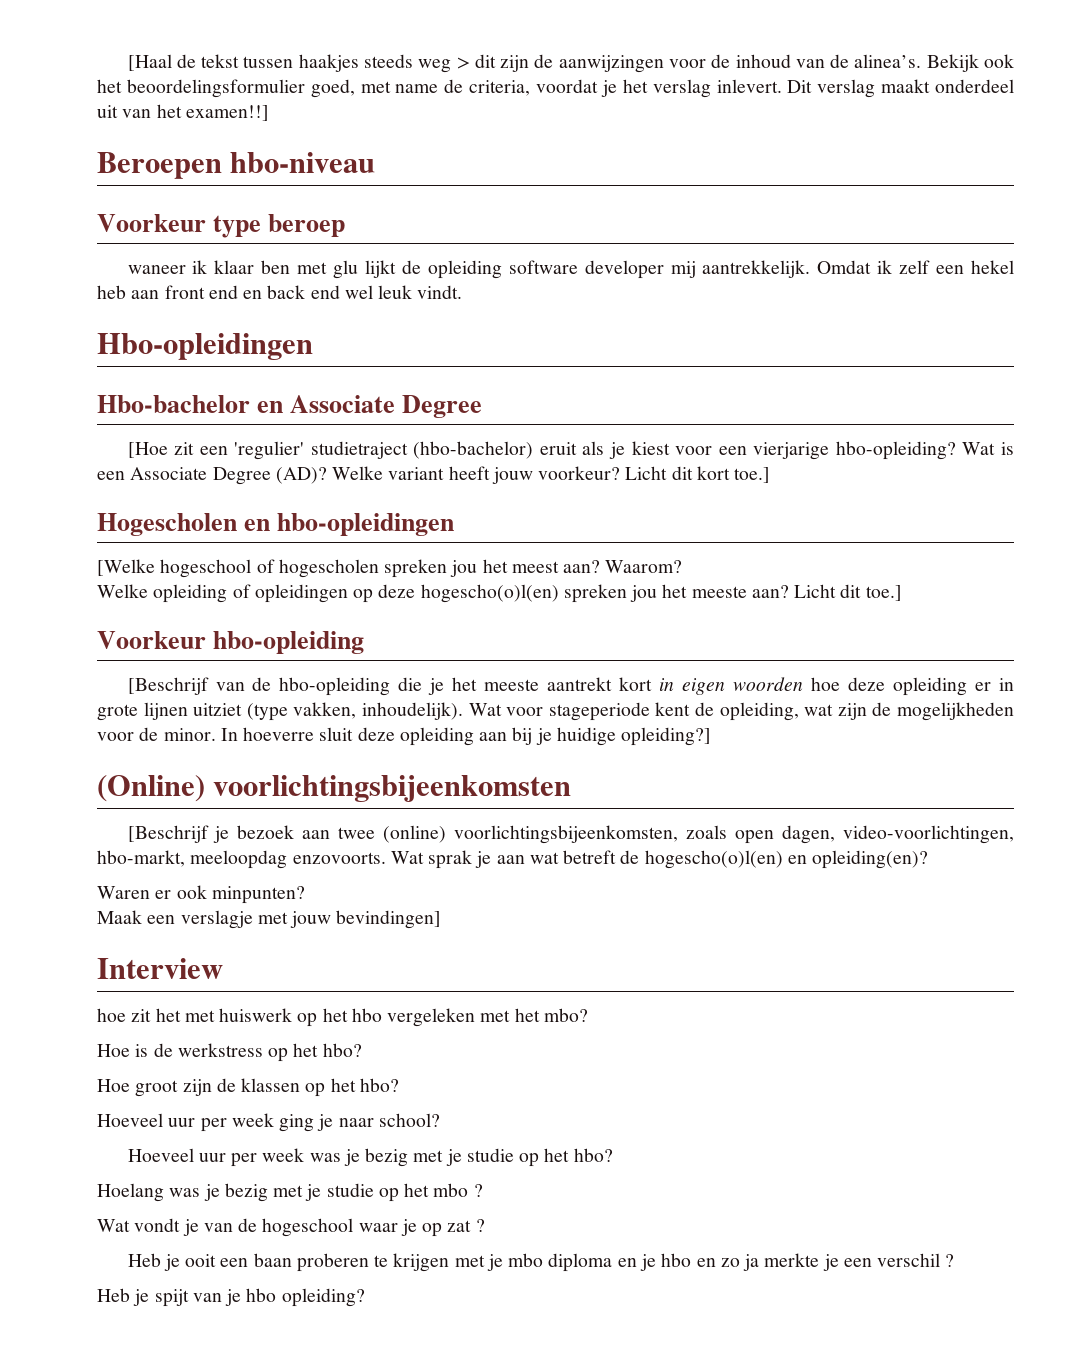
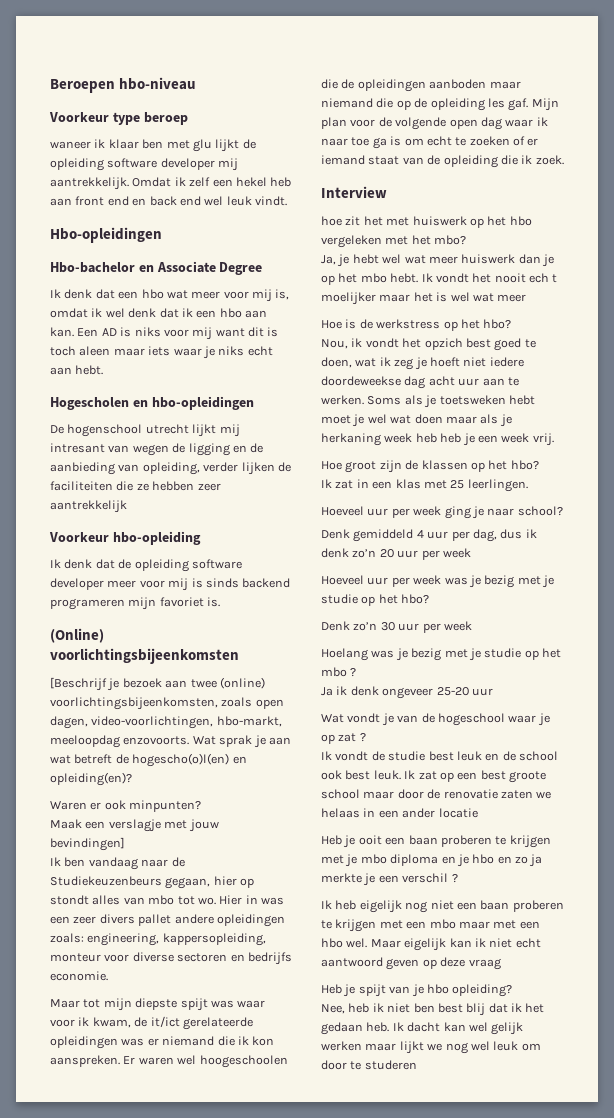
- [Haal de tekst tussen haakjes steeds weg > dit zijn de aanwijzingen voor de inhoud van de alinea’s. Bekijk ook het beoordelingsformulier goed, met name de criteria, voordat je het verslag inlevert. Dit verslag maakt onderdeel uit van het examen!!]
- [Hoe zit een 'regulier' studietraject (hbo-bachelor) eruit als je kiest voor een vierjarige hbo-opleiding? Wat is een Associate Degree (AD)? Welke variant heeft jouw voorkeur? Licht dit kort toe.]
+ Ik denk dat een hbo wat meer voor mij is, omdat ik wel denk dat ik een hbo aan kan. Een AD is niks voor mij want dit is toch aleen maar iets waar je niks echt aan hebt.
  Hogescholen en hbo-opleidingen
- [Welke hogeschool of hogescholen spreken jou het meest aan? Waarom?
- Welke opleiding of opleidingen op deze hogescho(o)l(en) spreken jou het meeste aan? Licht dit toe.]
+ De hogenschool utrecht lijkt mij intresant van wegen de ligging en de aanbieding van opleiding, verder lijken de faciliteiten die ze hebben zeer aantrekkelijk
  Voorkeur hbo-opleiding
- [Beschrijf van de hbo-opleiding die je het meeste aantrekt kort in eigen woorden hoe deze opleiding er in grote lijnen uitziet (type vakken, inhoudelijk). Wat voor stageperiode kent de opleiding, wat zijn de mogelijkheden voor de minor. In hoeverre sluit deze opleiding aan bij je huidige opleiding?]
+ Ik denk dat de opleiding software developer meer voor mij is sinds backend programeren mijn favoriet is.
+ Ik ben vandaag naar de Studiekeuzenbeurs gegaan, hier op stondt alles van mbo tot wo. Hier in was een zeer divers pallet andere opleidingen zoals: engineering, kappersopleiding, monteur voor diverse sectoren en bedrijfs economie.
+ Maar tot mijn diepste spijt was waar voor ik kwam, de it/ict gerelateerde opleidingen was er niemand die ik kon aanspreken. Er waren wel hoogeschoolen die de opleidingen aanboden maar niemand die op de opleiding les gaf. Mijn plan voor de volgende open dag waar ik naar toe ga is om echt te zoeken of er iemand staat van de opleiding die ik zoek.
+ Ja, je hebt wel wat meer huiswerk dan je op het mbo hebt. Ik vondt het nooit ech t moelijker maar het is wel wat meer
+ Nou, ik vondt het opzich best goed te doen, wat ik zeg je hoeft niet iedere doordeweekse dag acht uur aan te werken. Soms als je toetsweken hebt moet je wel wat doen maar als je herkaning week heb heb je een week vrij.
+ Ik zat in een klas met 25 leerlingen.
+ Denk gemiddeld 4 uur per dag, dus ik denk zo’n 20 uur per week
+ Denk zo’n 30 uur per week
+ Ja ik denk ongeveer 25-20 uur
+ Ik vondt de studie best leuk en de school ook best leuk. Ik zat op een best groote school maar door de renovatie zaten we helaas in een ander locatie
+ Ik heb eigelijk nog niet een baan proberen te krijgen met een mbo maar met een hbo wel. Maar eigelijk kan ik niet echt aantwoord geven op deze vraag
+ Nee, heb ik niet ben best blij dat ik het gedaan heb. Ik dacht kan wel gelijk werken maar lijkt we nog wel leuk om door te studeren

